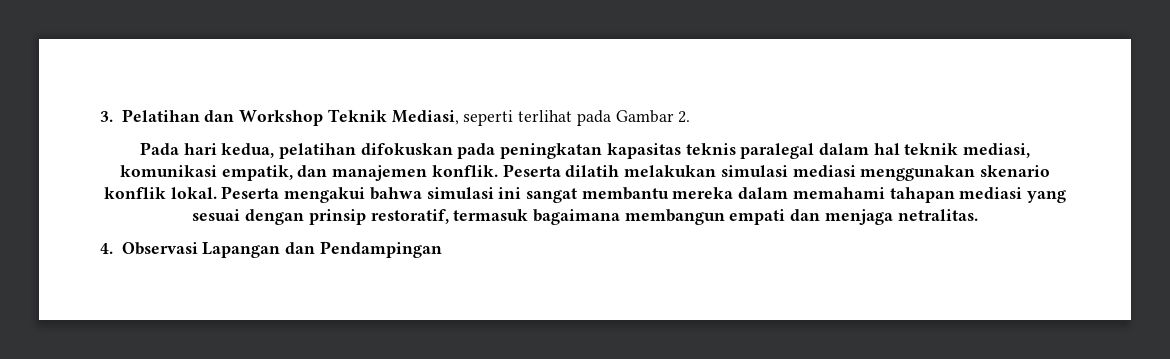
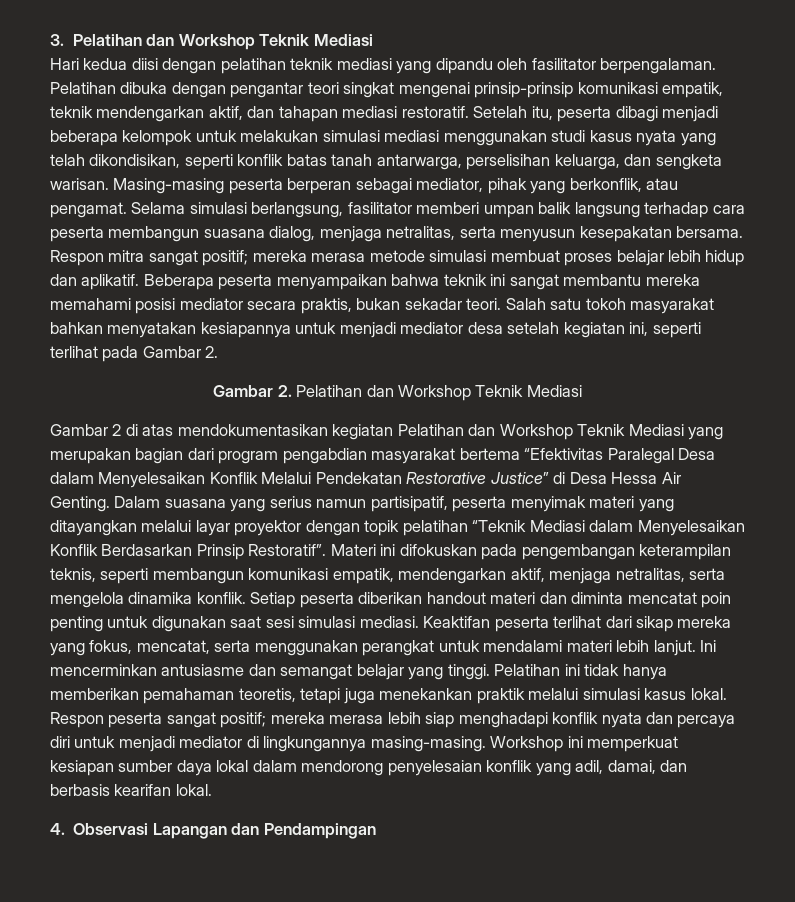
- 3. Pelatihan dan Workshop Teknik Mediasi, seperti terlihat pada Gambar 2.
+ 3. Pelatihan dan Workshop Teknik Mediasi
+ Hari kedua diisi dengan pelatihan teknik mediasi yang dipandu oleh fasilitator berpengalaman. Pelatihan dibuka dengan pengantar teori singkat mengenai prinsip-prinsip komunikasi empatik, teknik mendengarkan aktif, dan tahapan mediasi restoratif. Setelah itu, peserta dibagi menjadi beberapa kelompok untuk melakukan simulasi mediasi menggunakan studi kasus nyata yang telah dikondisikan, seperti konflik batas tanah antarwarga, perselisihan keluarga, dan sengketa warisan. Masing-masing peserta berperan sebagai mediator, pihak yang berkonflik, atau pengamat. Selama simulasi berlangsung, fasilitator memberi umpan balik langsung terhadap cara peserta membangun suasana dialog, menjaga netralitas, serta menyusun kesepakatan bersama. Respon mitra sangat positif; mereka merasa metode simulasi membuat proses belajar lebih hidup dan aplikatif. Beberapa peserta menyampaikan bahwa teknik ini sangat membantu mereka memahami posisi mediator secara praktis, bukan sekadar teori. Salah satu tokoh masyarakat bahkan menyatakan kesiapannya untuk menjadi mediator desa setelah kegiatan ini, seperti terlihat pada Gambar 2.
- Pada hari kedua, pelatihan difokuskan pada peningkatan kapasitas teknis paralegal dalam hal teknik mediasi, komunikasi empatik, dan manajemen konflik. Peserta dilatih melakukan simulasi mediasi menggunakan skenario konflik lokal. Peserta mengakui bahwa simulasi ini sangat membantu mereka dalam memahami tahapan mediasi yang sesuai dengan prinsip restoratif, termasuk bagaimana membangun empati dan menjaga netralitas.
+ Gambar 2. Pelatihan dan Workshop Teknik Mediasi
+ Gambar 2 di atas mendokumentasikan kegiatan Pelatihan dan Workshop Teknik Mediasi yang merupakan bagian dari program pengabdian masyarakat bertema “Efektivitas Paralegal Desa dalam Menyelesaikan Konflik Melalui Pendekatan Restorative Justice” di Desa Hessa Air Genting. Dalam suasana yang serius namun partisipatif, peserta menyimak materi yang ditayangkan melalui layar proyektor dengan topik pelatihan “Teknik Mediasi dalam Menyelesaikan Konflik Berdasarkan Prinsip Restoratif”. Materi ini difokuskan pada pengembangan keterampilan teknis, seperti membangun komunikasi empatik, mendengarkan aktif, menjaga netralitas, serta mengelola dinamika konflik. Setiap peserta diberikan handout materi dan diminta mencatat poin penting untuk digunakan saat sesi simulasi mediasi. Keaktifan peserta terlihat dari sikap mereka yang fokus, mencatat, serta menggunakan perangkat untuk mendalami materi lebih lanjut. Ini mencerminkan antusiasme dan semangat belajar yang tinggi. Pelatihan ini tidak hanya memberikan pemahaman teoretis, tetapi juga menekankan praktik melalui simulasi kasus lokal. Respon peserta sangat positif; mereka merasa lebih siap menghadapi konflik nyata dan percaya diri untuk menjadi mediator di lingkungannya masing-masing. Workshop ini memperkuat kesiapan sumber daya lokal dalam mendorong penyelesaian konflik yang adil, damai, dan berbasis kearifan lokal.

